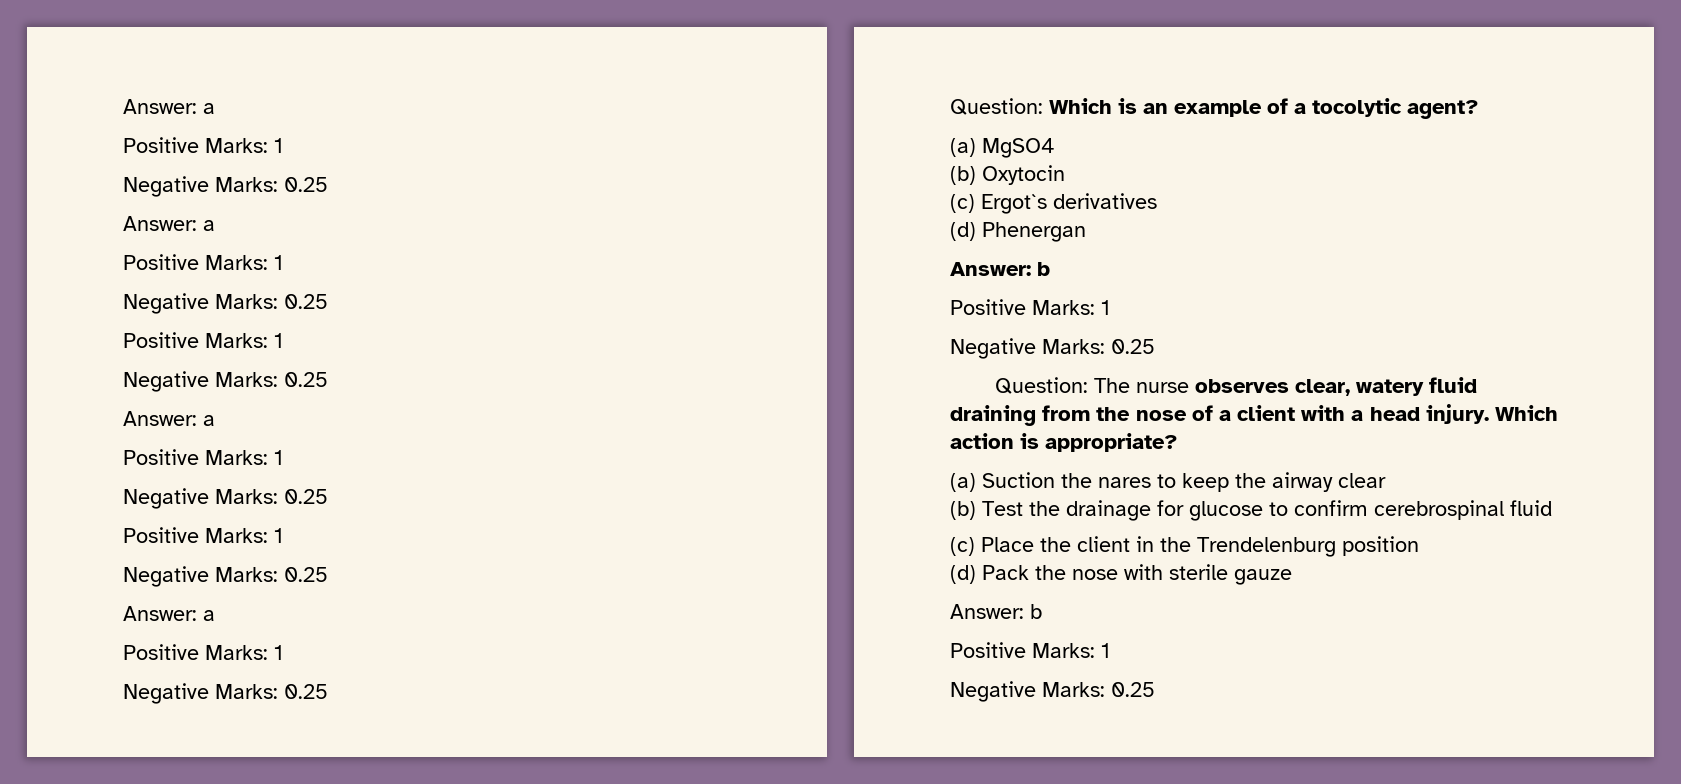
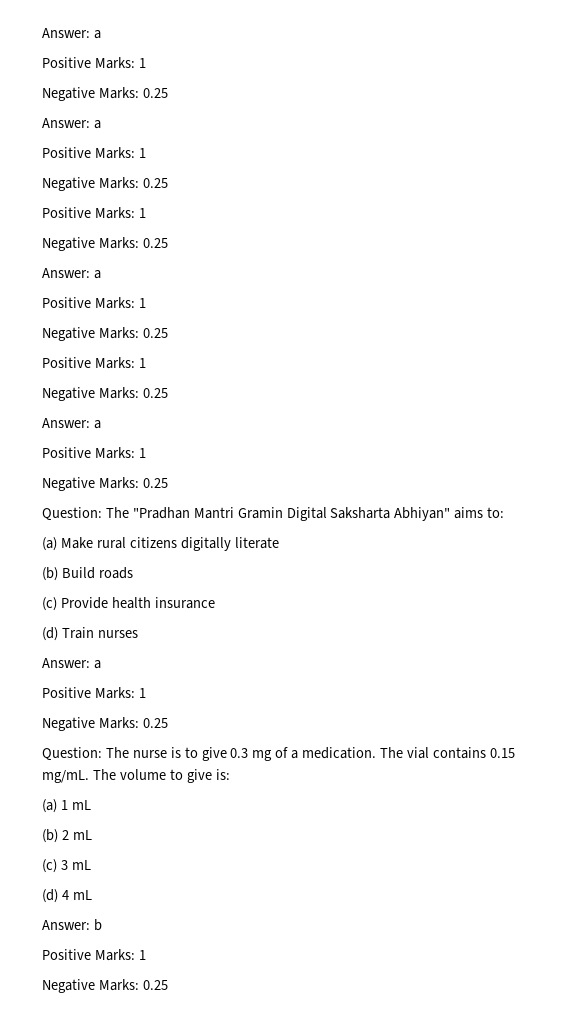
- Question: Which is an example of a tocolytic agent?
- (a) MgSO4
- (b) Oxytocin
- (c) Ergot`s derivatives
- (d) Phenergan
- Answer: b
+ Question: The "Pradhan Mantri Gramin Digital Saksharta Abhiyan" aims to:
+ (a) Make rural citizens digitally literate
+ (b) Build roads
+ (c) Provide health insurance
+ (d) Train nurses
+ Answer: a
- Question: The nurse observes clear, watery fluid draining from the nose of a client with a head injury. Which action is appropriate?
- (a) Suction the nares to keep the airway clear
- (b) Test the drainage for glucose to confirm cerebrospinal fluid
- (c) Place the client in the Trendelenburg position
- (d) Pack the nose with sterile gauze
+ Question: The nurse is to give 0.3 mg of a medication. The vial contains 0.15 mg/mL. The volume to give is:
+ (a) 1 mL
+ (b) 2 mL
+ (c) 3 mL
+ (d) 4 mL

